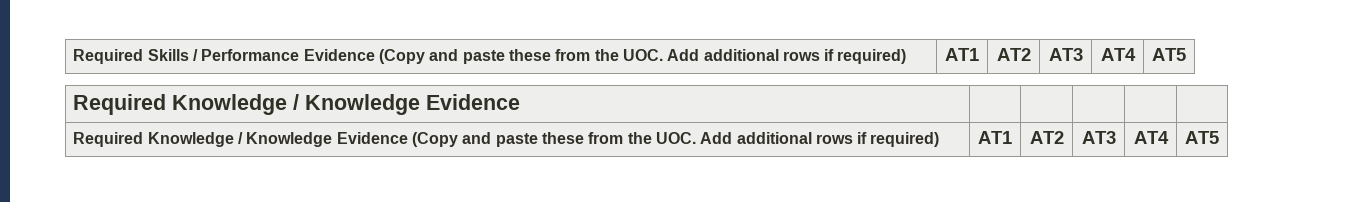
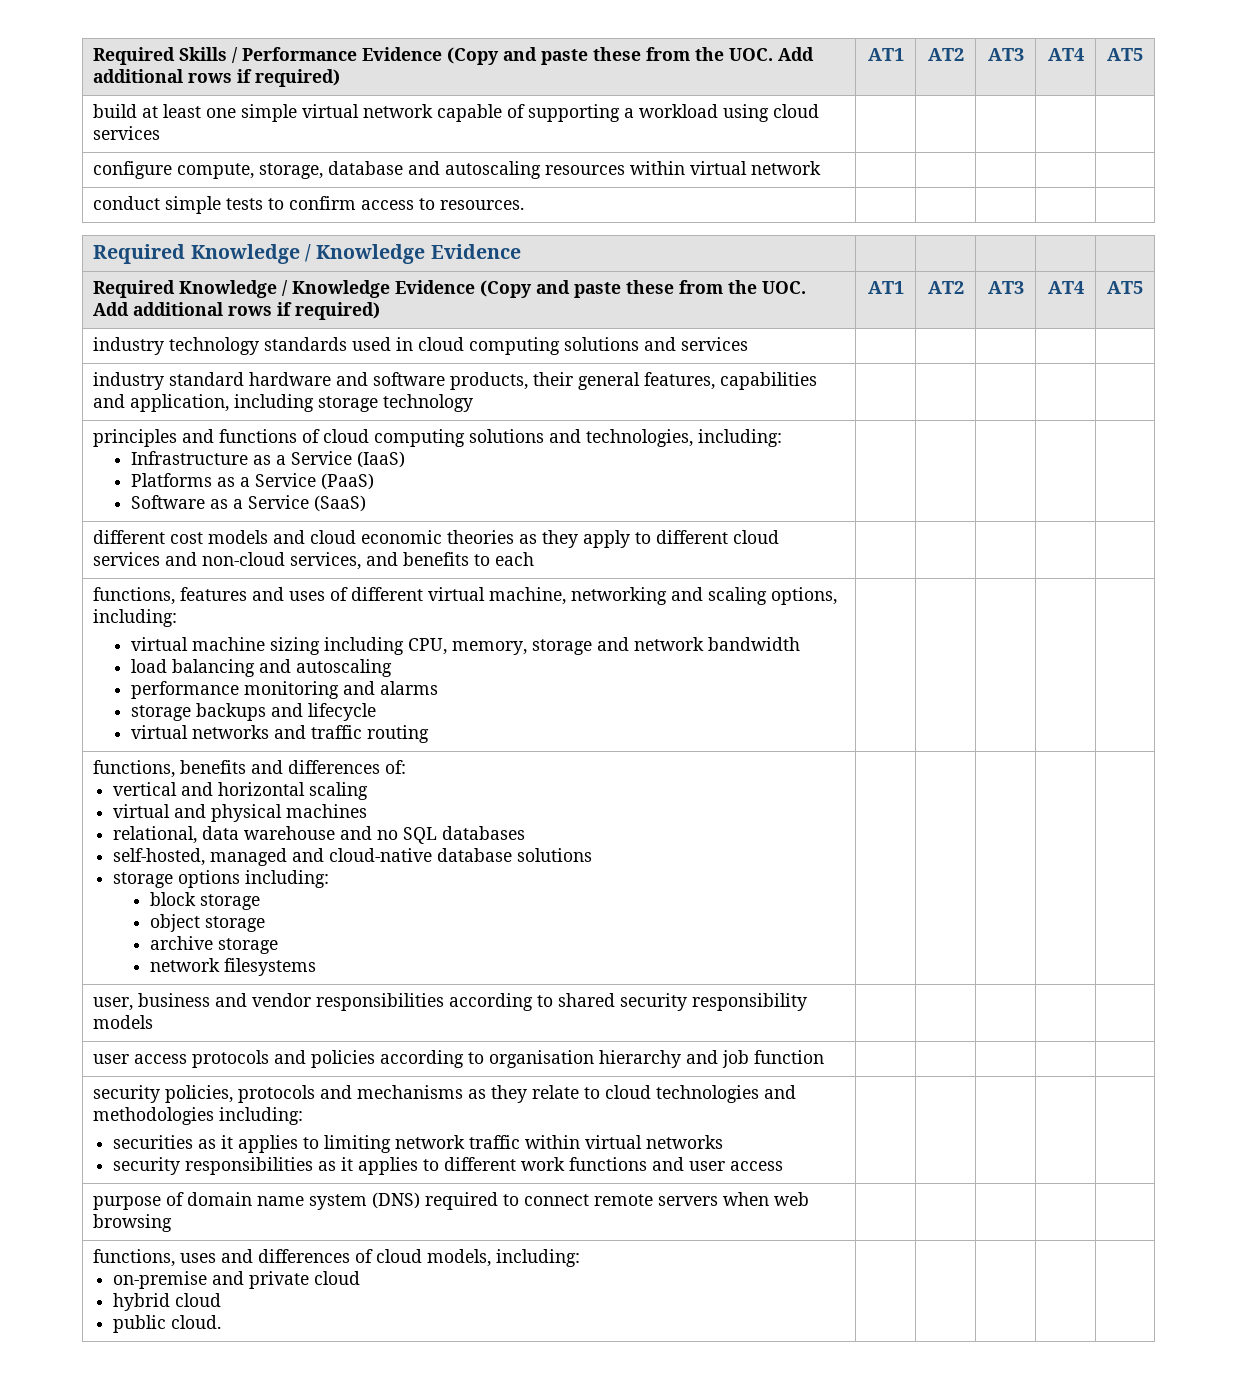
+ build at least one simple virtual network capable of supporting a workload using cloud services | | | | |
+ configure compute, storage, database and autoscaling resources within virtual network | | | | |
+ conduct simple tests to confirm access to resources. | | | | |
+ industry technology standards used in cloud computing solutions and services | | | | |
+ industry standard hardware and software products, their general features, capabilities and application, including storage technology | | | | |
+ principles and functions of cloud computing solutions and technologies, including:
+ Infrastructure as a Service (IaaS)
+ Platforms as a Service (PaaS)
+ Software as a Service (SaaS) | | | | |
+ different cost models and cloud economic theories as they apply to different cloud services and non-cloud services, and benefits to each | | | | |
+ functions, features and uses of different virtual machine, networking and scaling options, including:
+ virtual machine sizing including CPU, memory, storage and network bandwidth
+ load balancing and autoscaling
+ performance monitoring and alarms
+ storage backups and lifecycle
+ virtual networks and traffic routing | | | | |
+ functions, benefits and differences of:
+ vertical and horizontal scaling
+ virtual and physical machines
+ relational, data warehouse and no SQL databases
+ self-hosted, managed and cloud-native database solutions
+ storage options including:
+ block storage
+ object storage
+ archive storage
+ network filesystems | | | | |
+ user, business and vendor responsibilities according to shared security responsibility models | | | | |
+ user access protocols and policies according to organisation hierarchy and job function | | | | |
+ security policies, protocols and mechanisms as they relate to cloud technologies and methodologies including:
+ securities as it applies to limiting network traffic within virtual networks
+ security responsibilities as it applies to different work functions and user access | | | | |
+ purpose of domain name system (DNS) required to connect remote servers when web browsing | | | | |
+ functions, uses and differences of cloud models, including:
+ on-premise and private cloud
+ hybrid cloud
+ public cloud. | | | | |

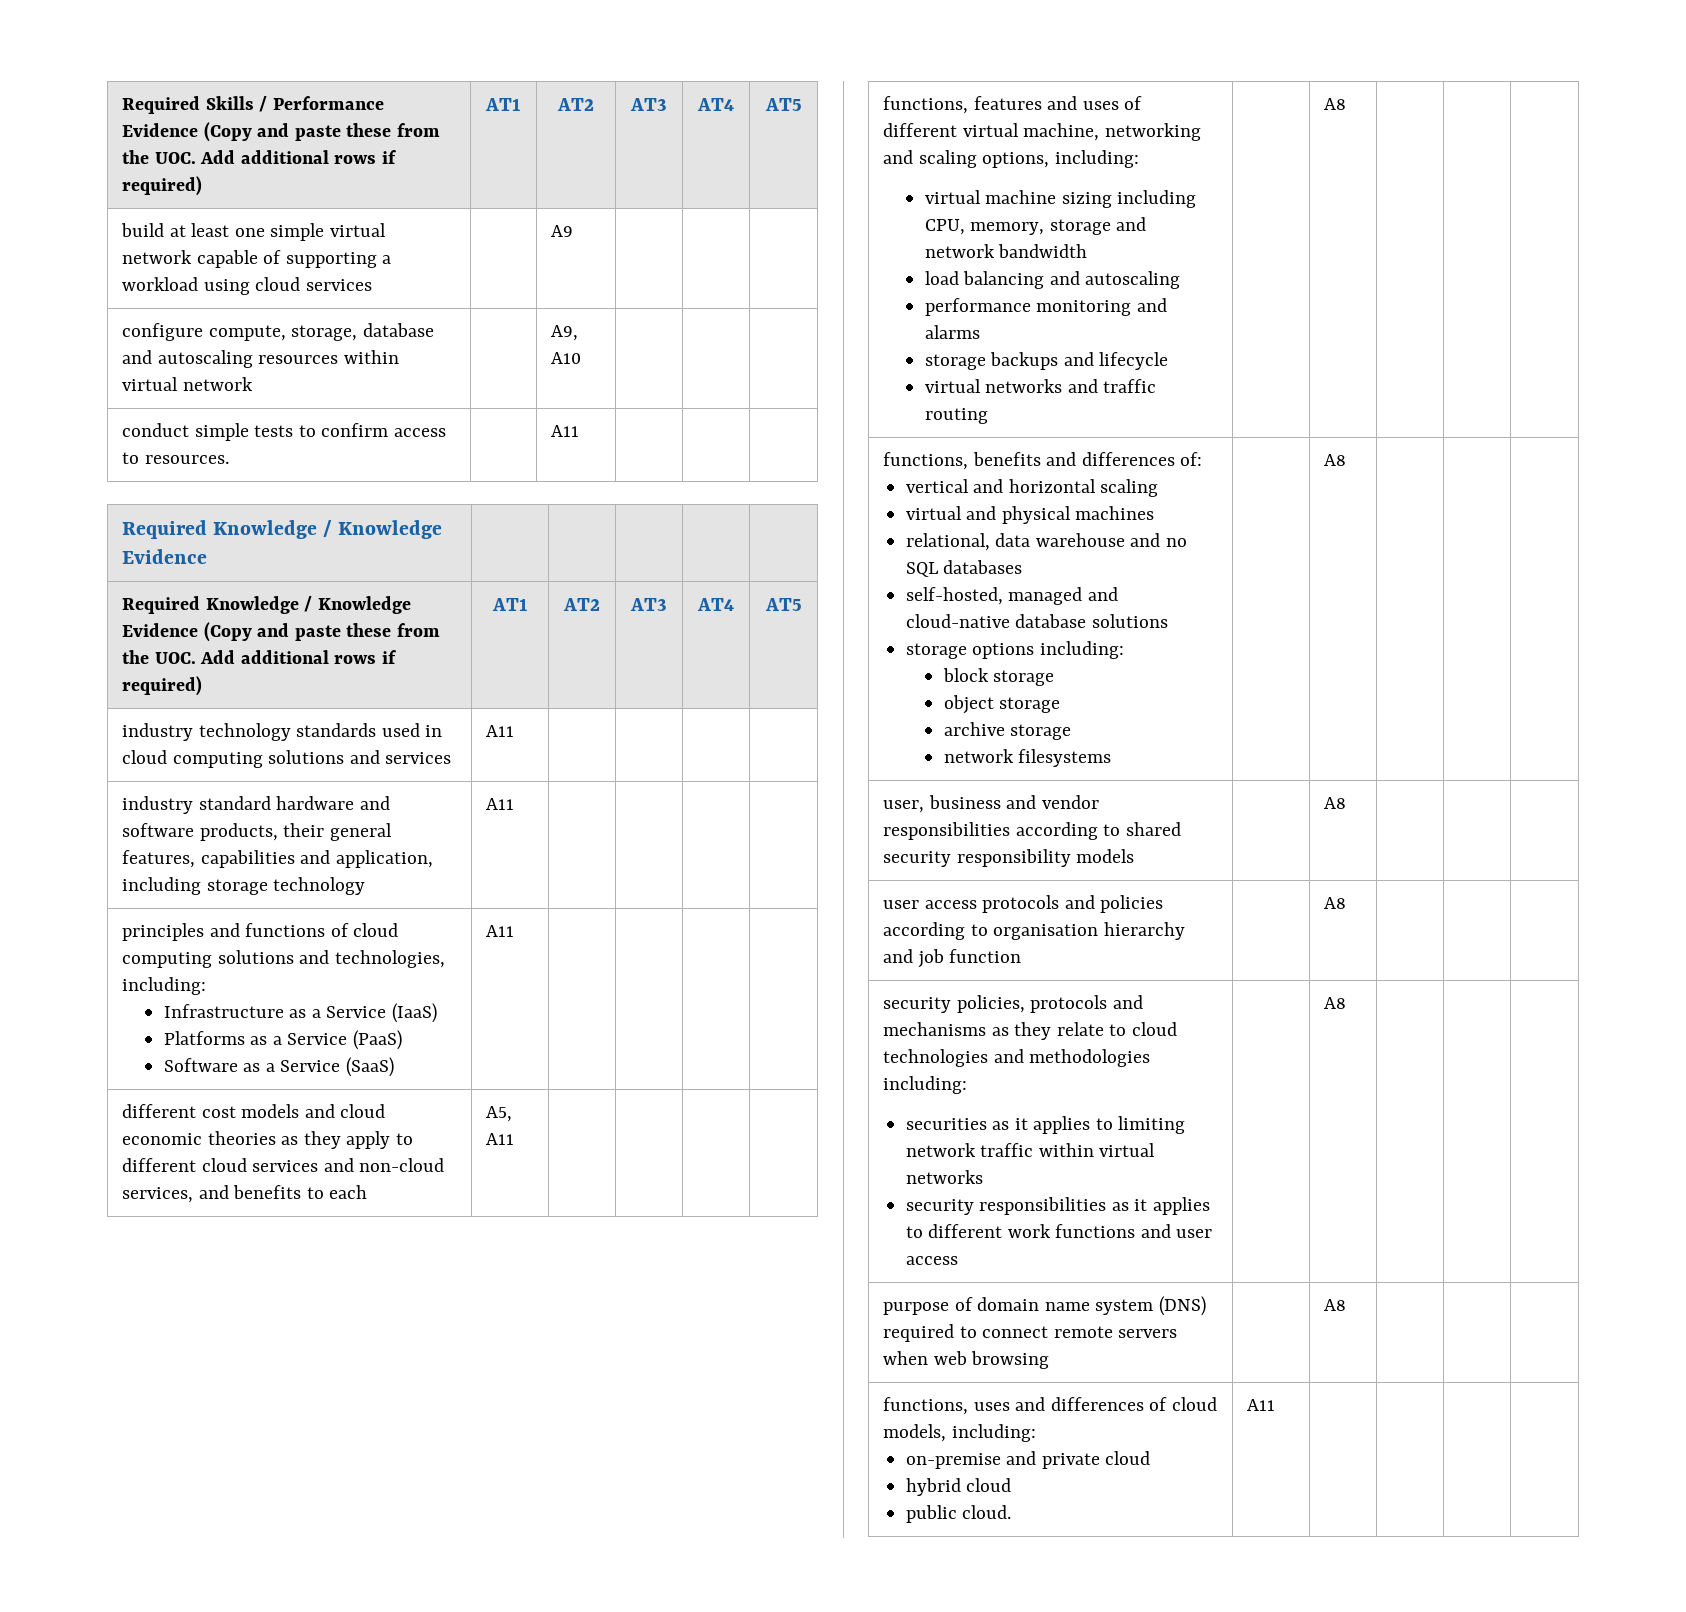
- build at least one simple virtual network capable of supporting a workload using cloud services | | | | |
+ build at least one simple virtual network capable of supporting a workload using cloud services | | A9 | | |
- configure compute, storage, database and autoscaling resources within virtual network | | | | |
+ configure compute, storage, database and autoscaling resources within virtual network | | A9, A10 | | |
- conduct simple tests to confirm access to resources. | | | | |
+ conduct simple tests to confirm access to resources. | | A11 | | |
- industry technology standards used in cloud computing solutions and services | | | | |
+ industry technology standards used in cloud computing solutions and services | A11 | | | |
- industry standard hardware and software products, their general features, capabilities and application, including storage technology | | | | |
+ industry standard hardware and software products, their general features, capabilities and application, including storage technology | A11 | | | |
  principles and functions of cloud computing solutions and technologies, including:
  Infrastructure as a Service (IaaS)
  Platforms as a Service (PaaS)
- Software as a Service (SaaS) | | | | |
+ Software as a Service (SaaS) | A11 | | | |
- different cost models and cloud economic theories as they apply to different cloud services and non-cloud services, and benefits to each | | | | |
+ different cost models and cloud economic theories as they apply to different cloud services and non-cloud services, and benefits to each | A5, A11 | | | |
- virtual networks and traffic routing
+ virtual networks and traffic routing | | A8
  functions, benefits and differences of:
  vertical and horizontal scaling
  virtual and physical machines
  relational, data warehouse and no SQL databases
  self-hosted, managed and cloud-native database solutions
  storage options including:
  block storage
  object storage
  archive storage
- network filesystems | | | | |
+ network filesystems | | A8 | | |
- user, business and vendor responsibilities according to shared security responsibility models | | | | |
+ user, business and vendor responsibilities according to shared security responsibility models | | A8 | | |
- user access protocols and policies according to organisation hierarchy and job function | | | | |
+ user access protocols and policies according to organisation hierarchy and job function | | A8 | | |
  security policies, protocols and mechanisms as they relate to cloud technologies and methodologies including:
  securities as it applies to limiting network traffic within virtual networks
- security responsibilities as it applies to different work functions and user access | | | | |
+ security responsibilities as it applies to different work functions and user access | | A8 | | |
- purpose of domain name system (DNS) required to connect remote servers when web browsing | | | | |
+ purpose of domain name system (DNS) required to connect remote servers when web browsing | | A8 | | |
  functions, uses and differences of cloud models, including:
  on-premise and private cloud
  hybrid cloud
- public cloud. | | | | |
+ public cloud. | A11 | | | |

